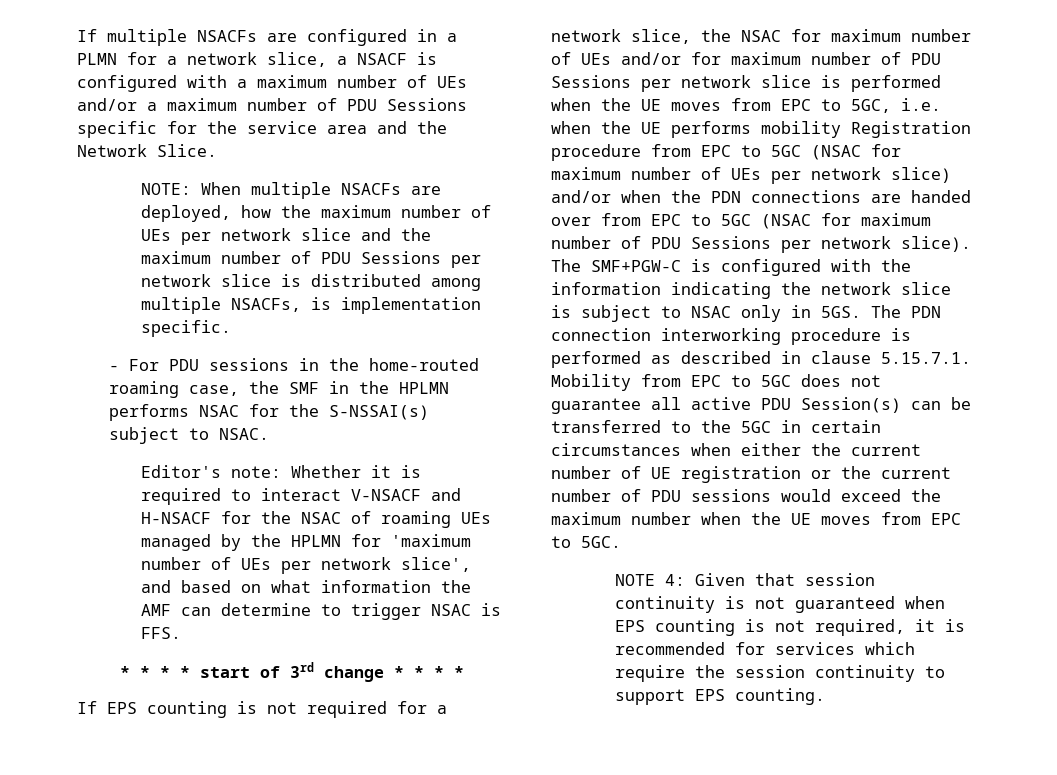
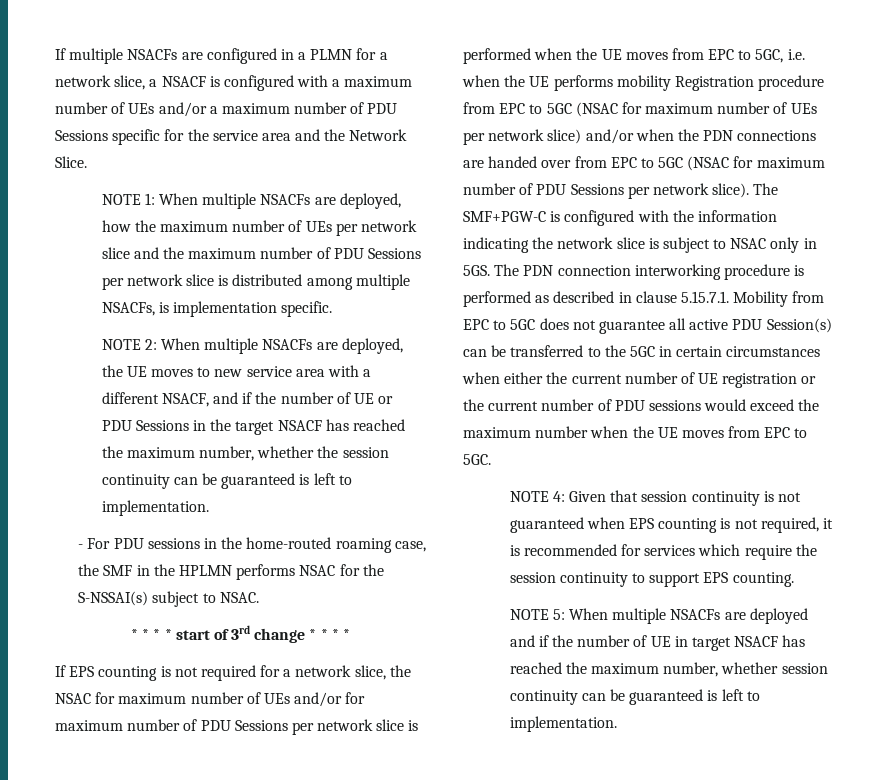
- NOTE: When multiple NSACFs are deployed, how the maximum number of UEs per network slice and the maximum number of PDU Sessions per network slice is distributed among multiple NSACFs, is implementation specific.
+ NOTE 1: When multiple NSACFs are deployed, how the maximum number of UEs per network slice and the maximum number of PDU Sessions per network slice is distributed among multiple NSACFs, is implementation specific.
+ NOTE 2: When multiple NSACFs are deployed, the UE moves to new service area with a different NSACF, and if the number of UE or PDU Sessions in the target NSACF has reached the maximum number, whether the session continuity can be guaranteed is left to implementation.
- Editor's note: Whether it is required to interact V-NSACF and H-NSACF for the NSAC of roaming UEs managed by the HPLMN for 'maximum number of UEs per network slice', and based on what information the AMF can determine to trigger NSAC is FFS.
+ NOTE 5: When multiple NSACFs are deployed and if the number of UE in target NSACF has reached the maximum number, whether session continuity can be guaranteed is left to implementation.

